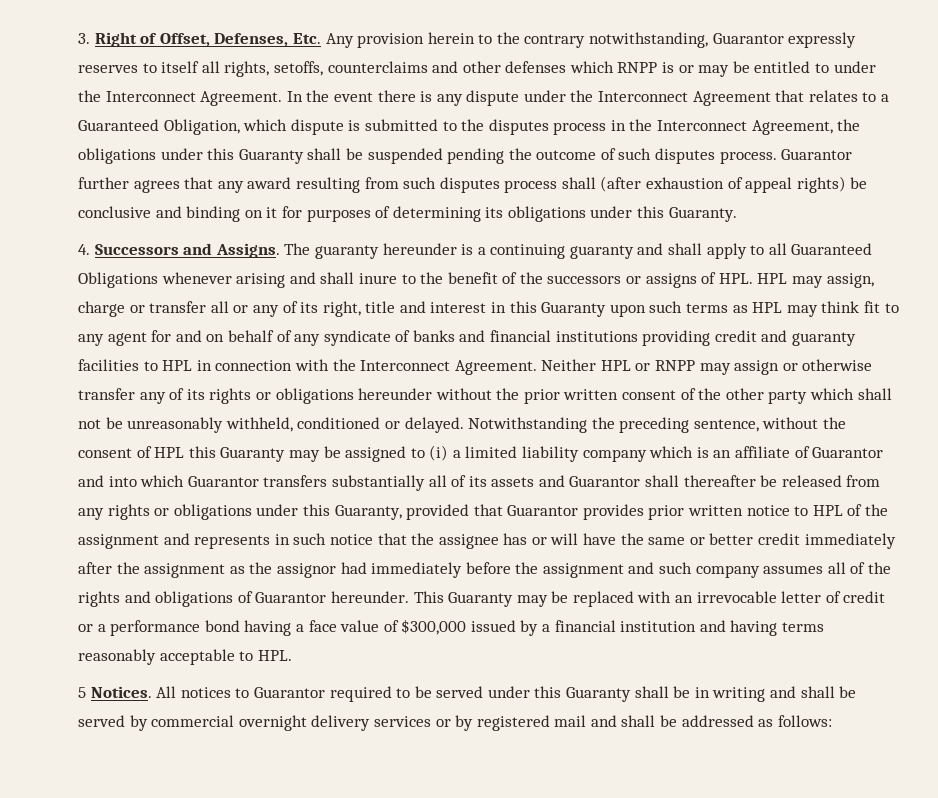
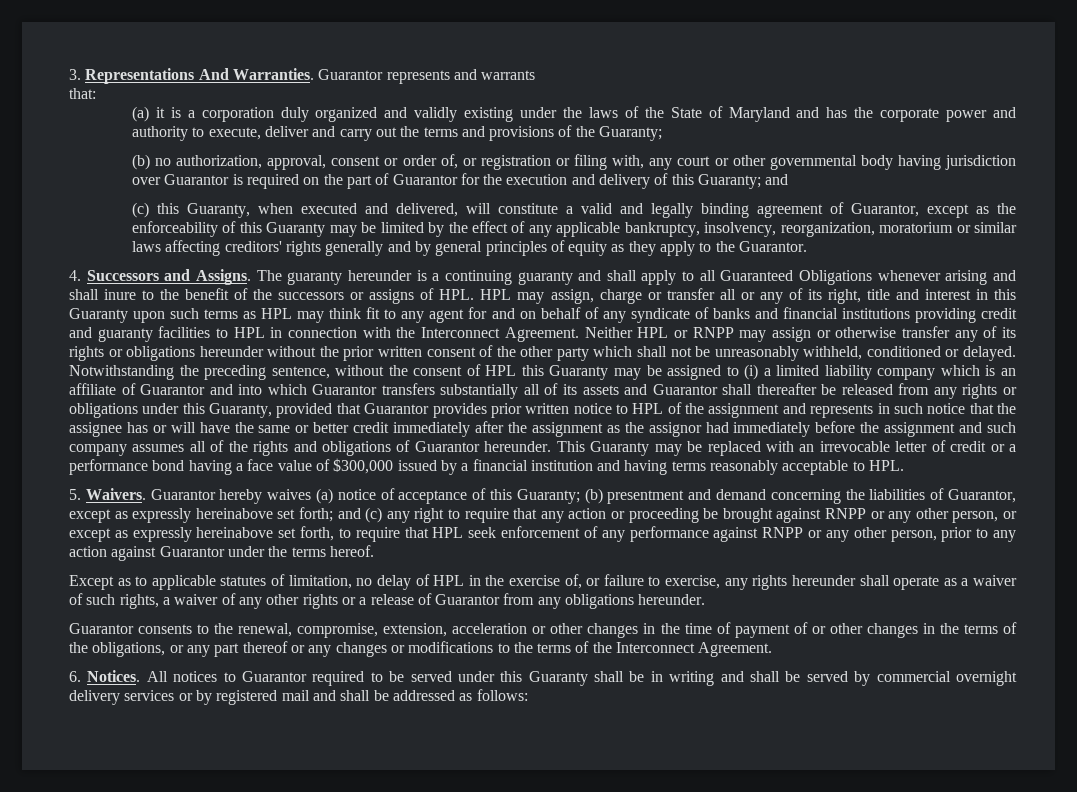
- 3. Right of Offset, Defenses, Etc. Any provision herein to the contrary notwithstanding, Guarantor expressly reserves to itself all rights, setoffs, counterclaims and other defenses which RNPP is or may be entitled to under the Interconnect Agreement. In the event there is any dispute under the Interconnect Agreement that relates to a Guaranteed Obligation, which dispute is submitted to the disputes process in the Interconnect Agreement, the obligations under this Guaranty shall be suspended pending the outcome of such disputes process. Guarantor further agrees that any award resulting from such disputes process shall (after exhaustion of appeal rights) be conclusive and binding on it for purposes of determining its obligations under this Guaranty.
+ 3. Representations And Warranties. Guarantor represents and warrants
+ that:
+ (a) it is a corporation duly organized and validly existing under the laws of the State of Maryland and has the corporate power and authority to execute, deliver and carry out the terms and provisions of the Guaranty;
+ (b) no authorization, approval, consent or order of, or registration or filing with, any court or other governmental body having jurisdiction over Guarantor is required on the part of Guarantor for the execution and delivery of this Guaranty; and
+ (c) this Guaranty, when executed and delivered, will constitute a valid and legally binding agreement of Guarantor, except as the enforceability of this Guaranty may be limited by the effect of any applicable bankruptcy, insolvency, reorganization, moratorium or similar laws affecting creditors' rights generally and by general principles of equity as they apply to the Guarantor.
- 5 Notices.
+ 5. Waivers. Guarantor hereby waives (a) notice of acceptance of this Guaranty; (b) presentment and demand concerning the liabilities of Guarantor, except as expressly hereinabove set forth; and (c) any right to require that any action or proceeding be brought against RNPP or any other person, or except as expressly hereinabove set forth, to require that HPL seek enforcement of any performance against RNPP or any other person, prior to any action against Guarantor under the terms hereof.
+ Except as to applicable statutes of limitation, no delay of HPL in the exercise of, or failure to exercise, any rights hereunder shall operate as a waiver of such rights, a waiver of any other rights or a release of Guarantor from any obligations hereunder.
+ Guarantor consents to the renewal, compromise, extension, acceleration or other changes in the time of payment of or other changes in the terms of the obligations, or any part thereof or any changes or modifications to the terms of the Interconnect Agreement.
+ 6. Notices.

